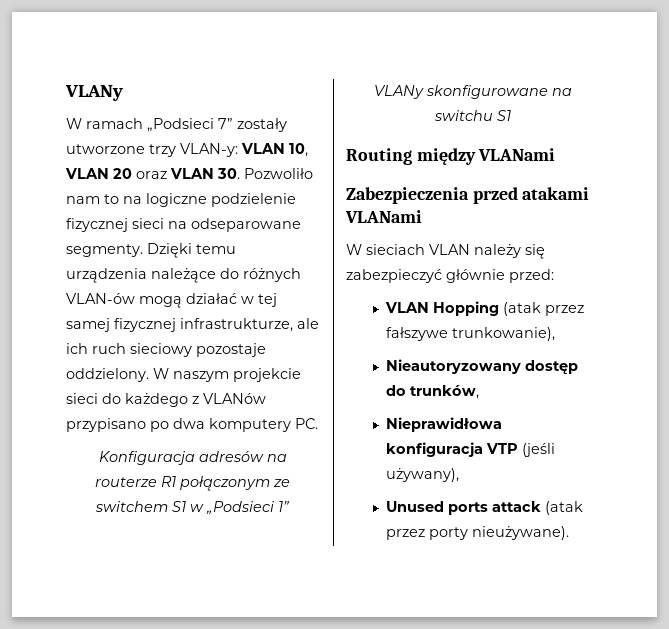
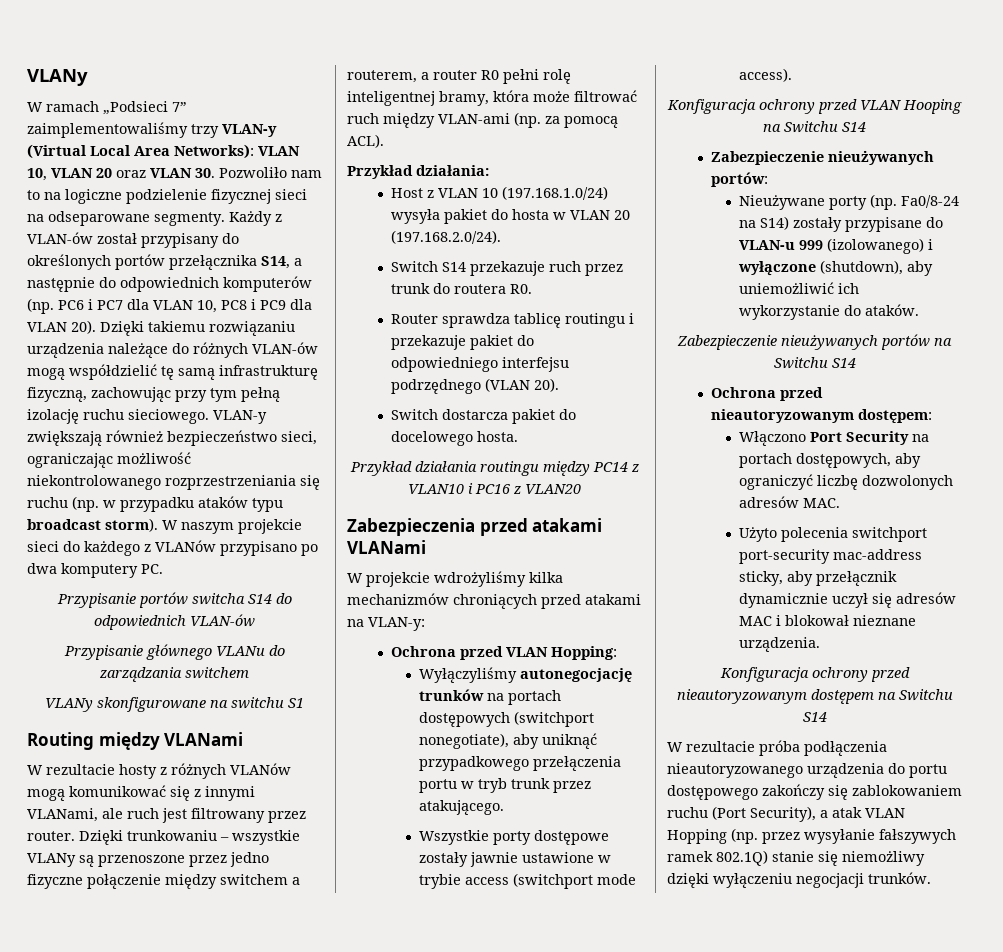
- W ramach „Podsieci 7” zostały utworzone trzy VLAN-y: VLAN 10, VLAN 20 oraz VLAN 30. Pozwoliło nam to na logiczne podzielenie fizycznej sieci na odseparowane segmenty.
+ W ramach „Podsieci 7” zaimplementowaliśmy trzy VLAN-y (Virtual Local Area Networks): VLAN 10, VLAN 20 oraz VLAN 30. Pozwoliło nam to na logiczne podzielenie fizycznej sieci na odseparowane segmenty.
- Dzięki temu urządzenia należące do różnych VLAN-ów mogą działać w tej samej fizycznej infrastrukturze, ale ich ruch sieciowy pozostaje oddzielony.
+ Każdy z VLAN-ów został przypisany do określonych portów przełącznika S14, a następnie do odpowiednich komputerów (np. PC6 i PC7 dla VLAN 10, PC8 i PC9 dla VLAN 20). Dzięki takiemu rozwiązaniu urządzenia należące do różnych VLAN-ów mogą współdzielić tę samą infrastrukturę fizyczną, zachowując przy tym pełną izolację ruchu sieciowego. VLAN-y zwiększają również bezpieczeństwo sieci, ograniczając możliwość niekontrolowanego rozprzestrzeniania się ruchu (np. w przypadku ataków typu broadcast storm).
- Konfiguracja adresów na routerze R1 połączonym ze switchem S1 w „Podsieci 1”
+ Przypisanie portów switcha S14 do odpowiednich VLAN-ów
+ Przypisanie głównego VLANu do zarządzania switchem
+ W rezultacie hosty z różnych VLANów mogą komunikować się z innymi VLANami, ale ruch jest filtrowany przez router. Dzięki trunkowaniu – wszystkie VLANy są przenoszone przez jedno fizyczne połączenie między switchem a routerem, a router R0 pełni rolę inteligentnej bramy, która może filtrować ruch między VLAN-ami (np. za pomocą ACL).
+ Przykład działania:
+ Host z VLAN 10 (197.168.1.0/24) wysyła pakiet do hosta w VLAN 20 (197.168.2.0/24).
+ Switch S14 przekazuje ruch przez trunk do routera R0.
+ Router sprawdza tablicę routingu i przekazuje pakiet do odpowiedniego interfejsu podrzędnego (VLAN 20).
+ Switch dostarcza pakiet do docelowego hosta.
+ Przykład działania routingu między PC14 z VLAN10 i PC16 z VLAN20
- W sieciach VLAN należy się zabezpieczyć głównie przed:
- VLAN Hopping (atak przez fałszywe trunkowanie),
- Nieautoryzowany dostęp do trunków,
- Nieprawidłowa konfiguracja VTP (jeśli używany),
- Unused ports attack (atak przez porty nieużywane).
+ W projekcie wdrożyliśmy kilka mechanizmów chroniących przed atakami na VLAN-y:
+ Ochrona przed VLAN Hopping:
+ Wyłączyliśmy autonegocjację trunków na portach dostępowych (switchport nonegotiate), aby uniknąć przypadkowego przełączenia portu w tryb trunk przez atakującego.
+ Wszystkie porty dostępowe zostały jawnie ustawione w trybie access (switchport mode access).
+ Konfiguracja ochrony przed VLAN Hooping na Switchu S14
+ Zabezpieczenie nieużywanych portów:
+ Nieużywane porty (np. Fa0/8-24 na S14) zostały przypisane do VLAN-u 999 (izolowanego) i wyłączone (shutdown), aby uniemożliwić ich wykorzystanie do ataków.
+ Zabezpieczenie nieużywanych portów na Switchu S14
+ Ochrona przed nieautoryzowanym dostępem:
+ Włączono Port Security na portach dostępowych, aby ograniczyć liczbę dozwolonych adresów MAC.
+ Użyto polecenia switchport port-security mac-address sticky, aby przełącznik dynamicznie uczył się adresów MAC i blokował nieznane urządzenia.
+ Konfiguracja ochrony przed nieautoryzowanym dostępem na Switchu S14
+ W rezultacie próba podłączenia nieautoryzowanego urządzenia do portu dostępowego zakończy się zablokowaniem ruchu (Port Security), a atak VLAN Hopping (np. przez wysyłanie fałszywych ramek 802.1Q) stanie się niemożliwy dzięki wyłączeniu negocjacji trunków.

